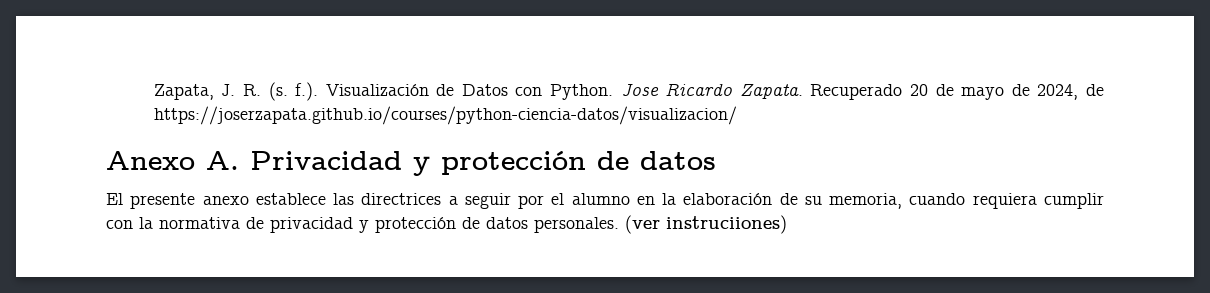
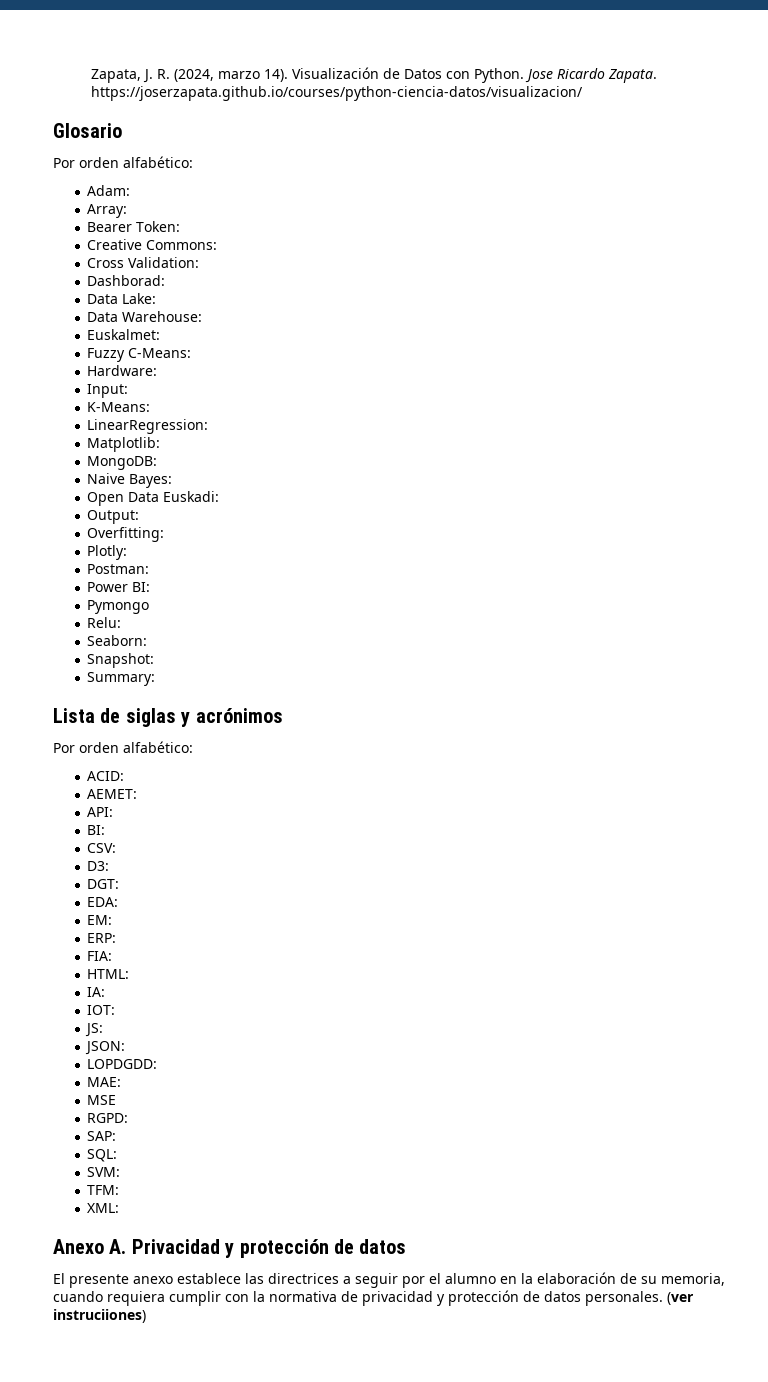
- Zapata, J. R. (s. f.). Visualización de Datos con Python.
+ Zapata, J. R. (2024, marzo 14). Visualización de Datos con Python.
- Jose Ricardo Zapata. Recuperado 20 de mayo de 2024, de https://joserzapata.github.io/courses/python-ciencia-datos/visualizacion/
+ Jose Ricardo Zapata. https://joserzapata.github.io/courses/python-ciencia-datos/visualizacion/
+ Glosario
+ Por orden alfabético:
+ Adam:
+ Array:
+ Bearer Token:
+ Creative Commons:
+ Cross Validation:
+ Dashborad:
+ Data Lake:
+ Data Warehouse:
+ Euskalmet:
+ Fuzzy C-Means:
+ Hardware:
+ Input:
+ K-Means:
+ LinearRegression:
+ Matplotlib:
+ MongoDB:
+ Naive Bayes:
+ Open Data Euskadi:
+ Output:
+ Overfitting:
+ Plotly:
+ Postman:
+ Power BI:
+ Pymongo
+ Relu:
+ Seaborn:
+ Snapshot:
+ Summary:
+ Lista de siglas y acrónimos
+ Por orden alfabético:
+ ACID:
+ AEMET:
+ API:
+ BI:
+ CSV:
+ D3:
+ DGT:
+ EDA:
+ EM:
+ ERP:
+ FIA:
+ HTML:
+ IA:
+ IOT:
+ JS:
+ JSON:
+ LOPDGDD:
+ MAE:
+ MSE
+ RGPD:
+ SAP:
+ SQL:
+ SVM:
+ TFM:
+ XML:

